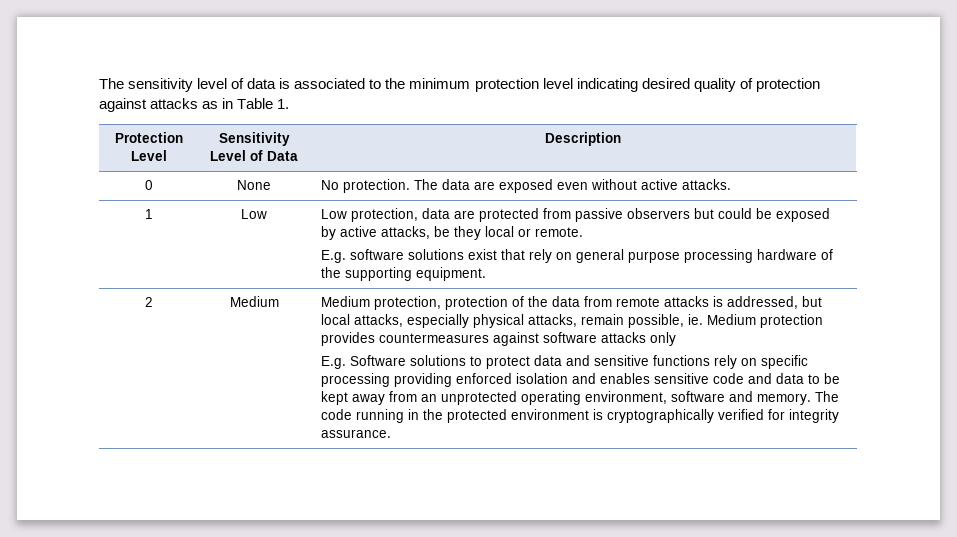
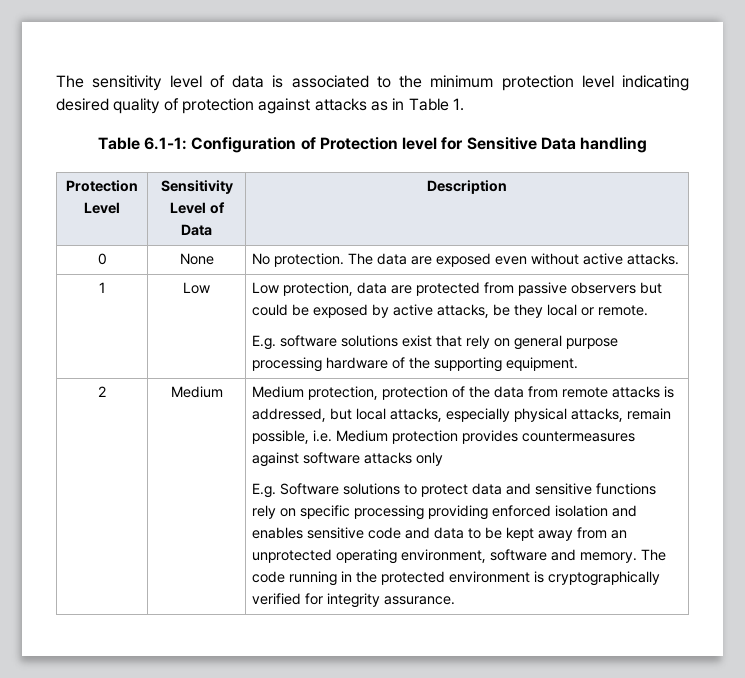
+ Table 6.1-1: Configuration of Protection level for Sensitive Data handling
- Medium protection, protection of the data from remote attacks is addressed, but local attacks, especially physical attacks, remain possible, ie. Medium protection provides countermeasures against software attacks only
+ Medium protection, protection of the data from remote attacks is addressed, but local attacks, especially physical attacks, remain possible, i.e. Medium protection provides countermeasures against software attacks only

